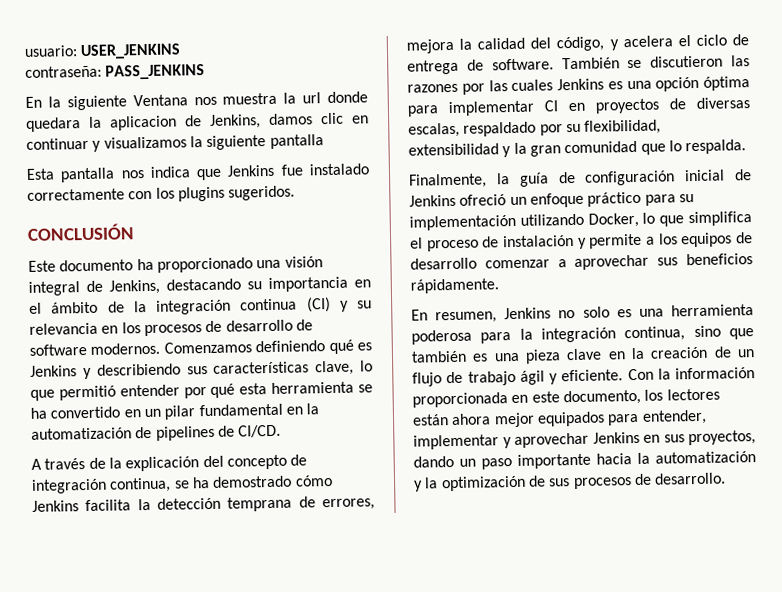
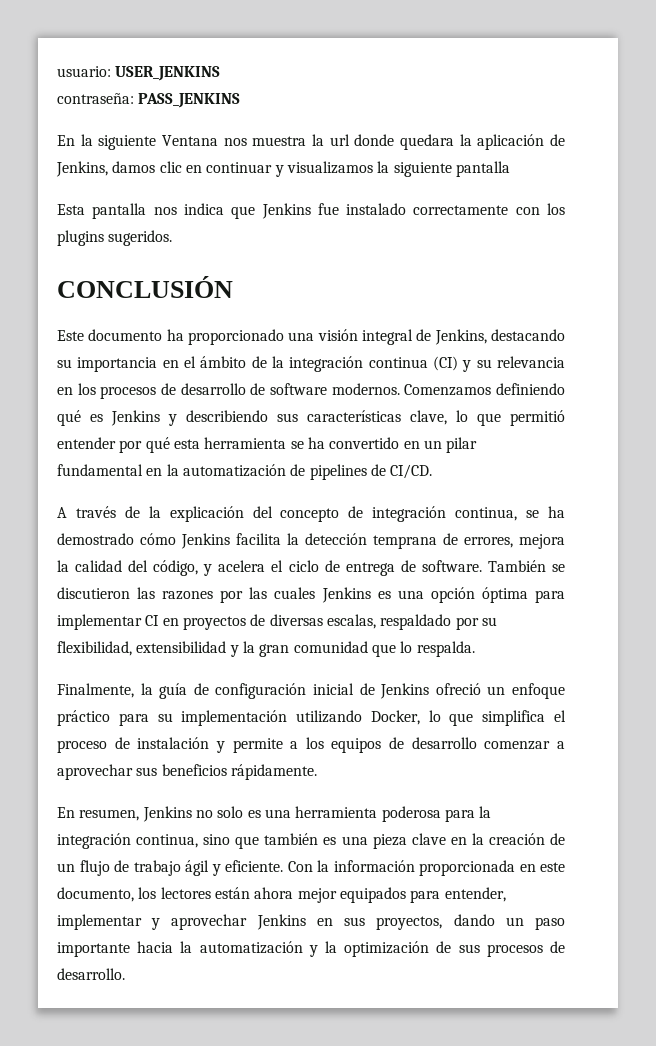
- En la siguiente Ventana nos muestra la url donde quedara la aplicacion de Jenkins, damos clic en continuar y visualizamos la siguiente pantalla
+ En la siguiente Ventana nos muestra la url donde quedara la aplicación de Jenkins, damos clic en continuar y visualizamos la siguiente pantalla

